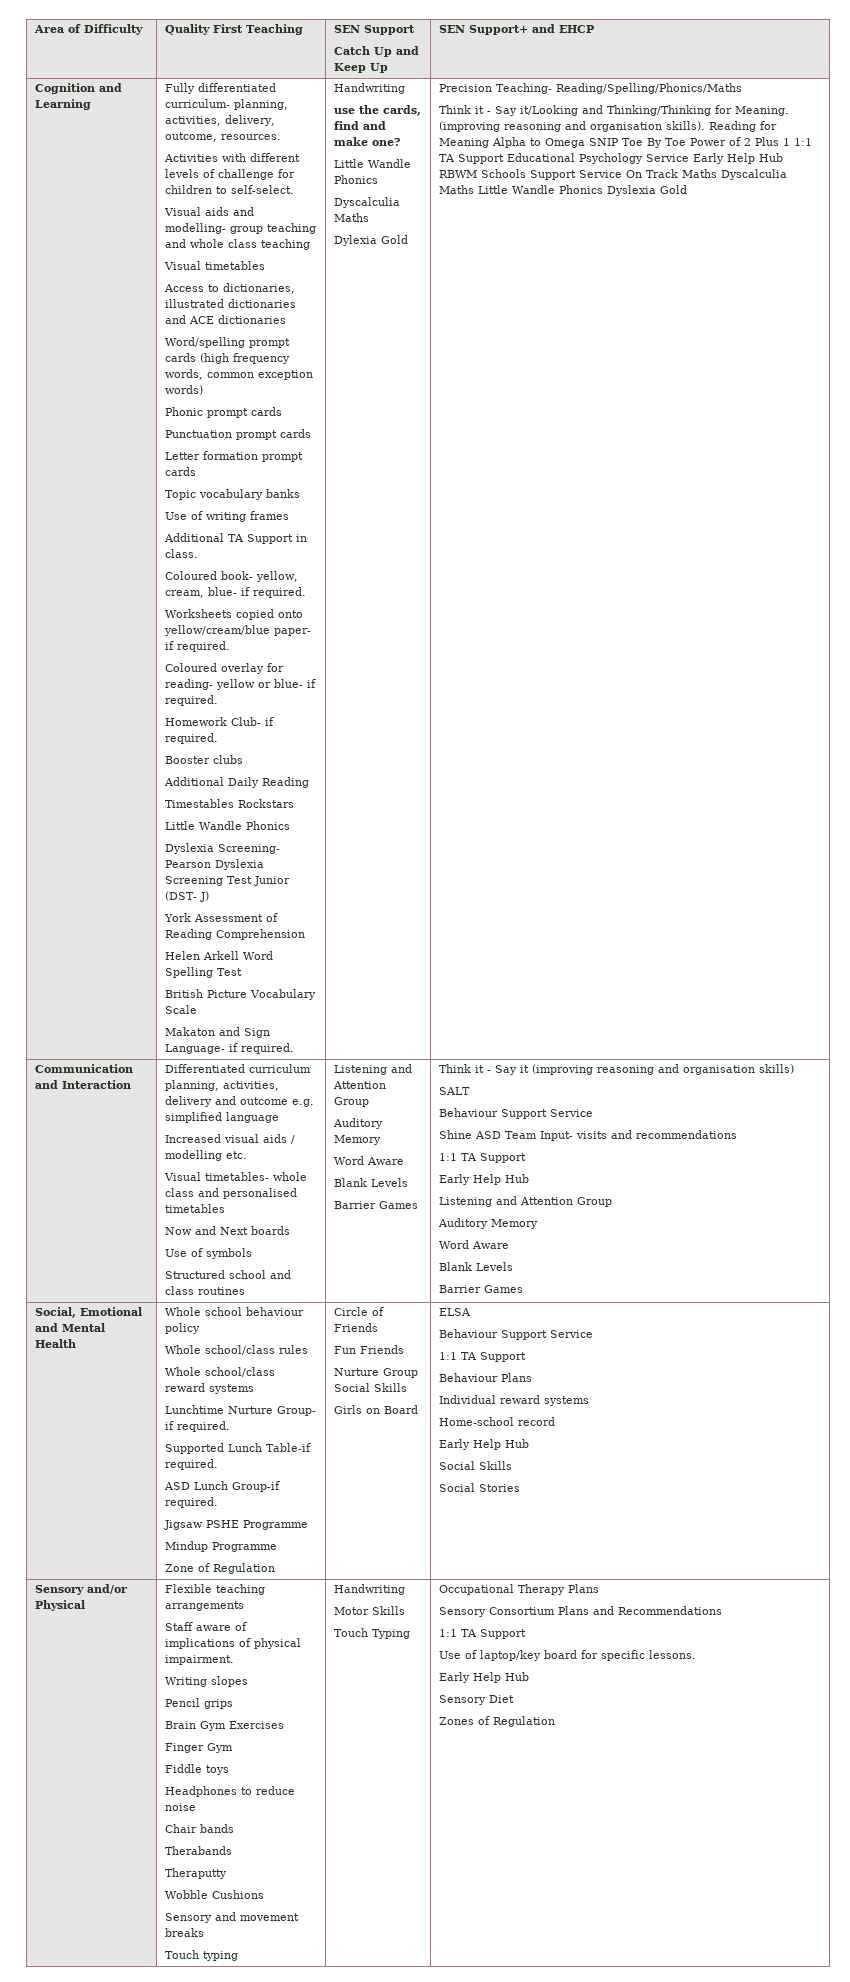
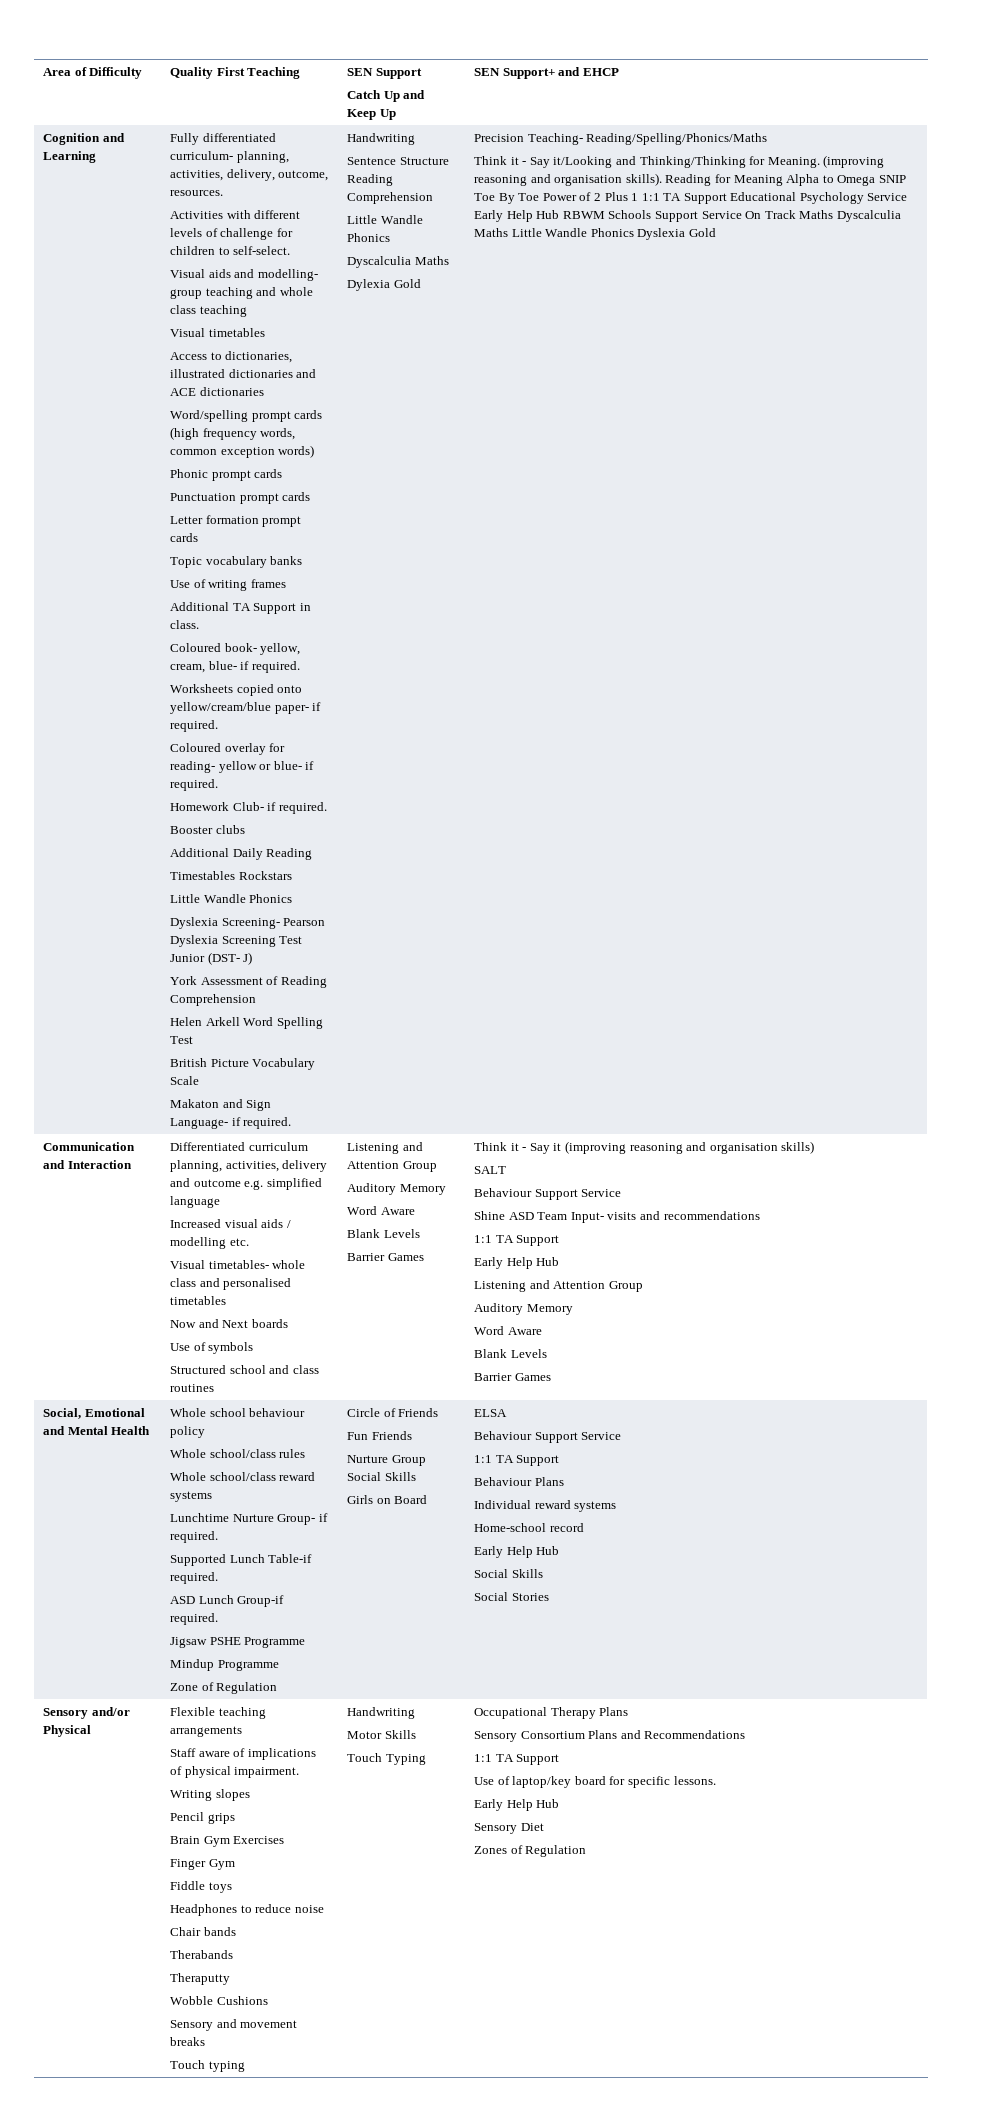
- use the cards, find and make one?
+ Sentence Structure Reading Comprehension

